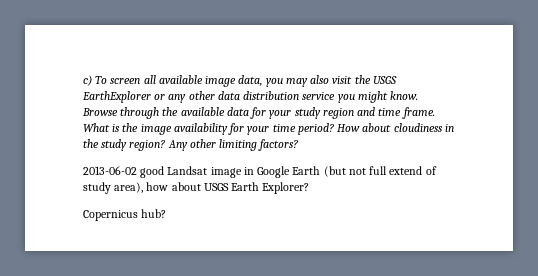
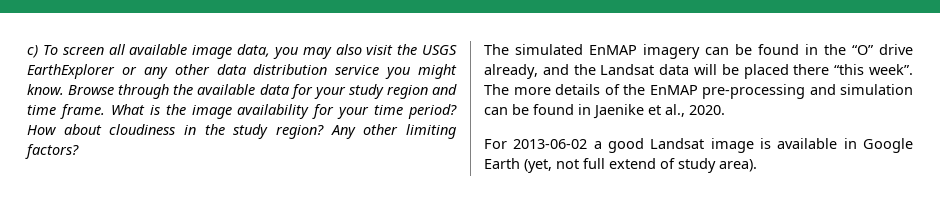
- 2013-06-02 good Landsat image in Google Earth (but not full extend of study area), how about USGS Earth Explorer?
- Copernicus hub?
+ The simulated EnMAP imagery can be found in the “O” drive already, and the Landsat data will be placed there “this week”. The more details of the EnMAP pre-processing and simulation can be found in Jaenike et al., 2020.
+ For 2013-06-02 a good Landsat image is available in Google Earth (yet, not full extend of study area).

